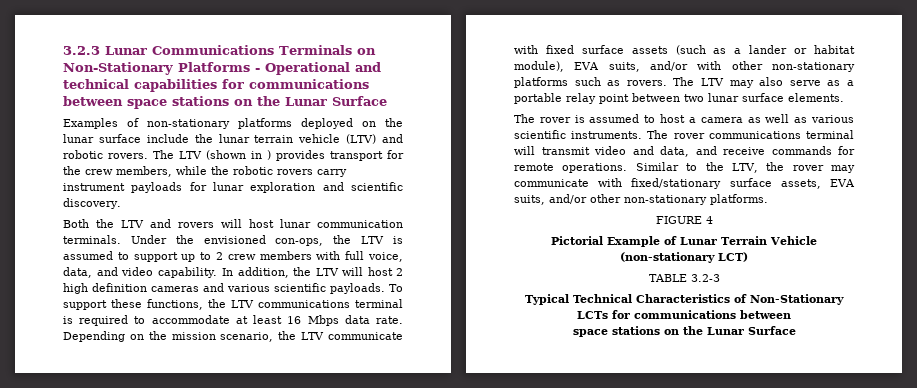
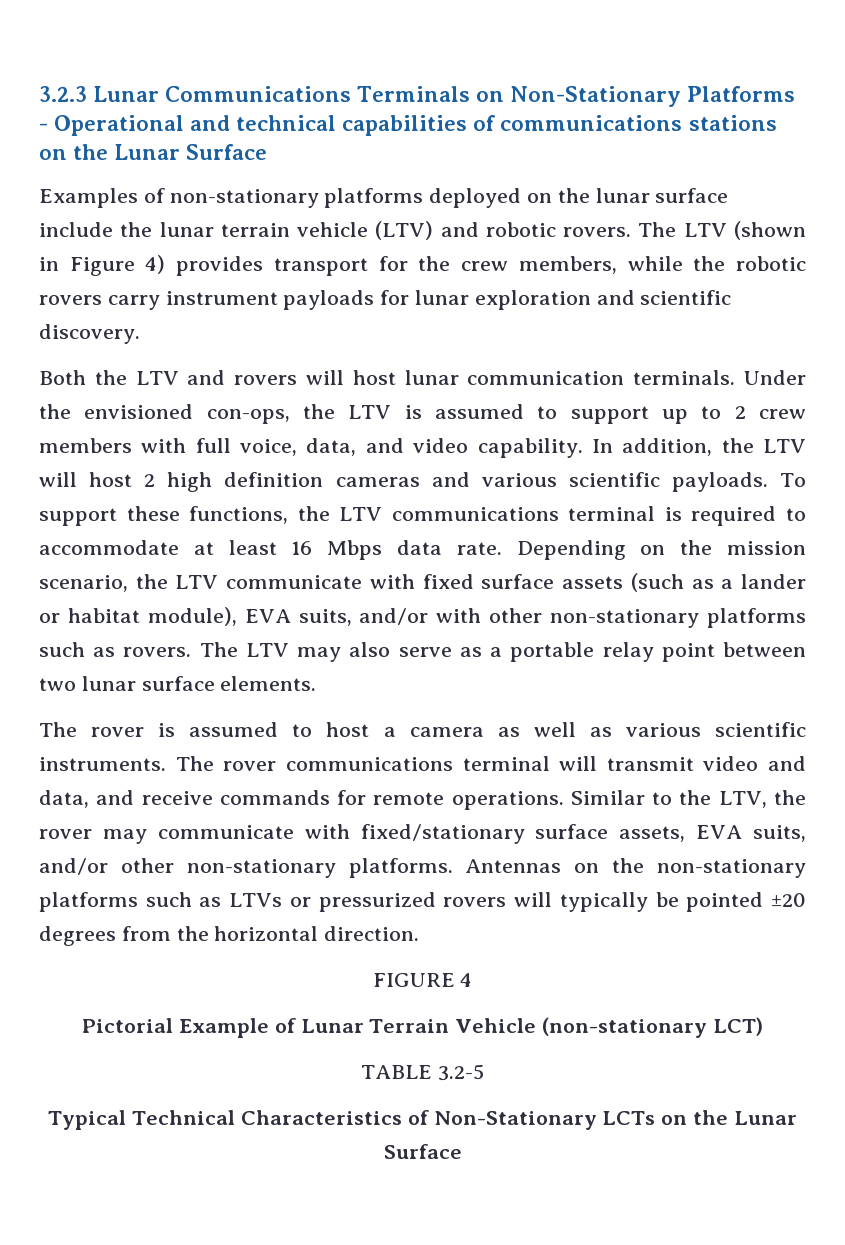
- 3.2.3 Lunar Communications Terminals on Non-Stationary Platforms - Operational and technical capabilities for communications between space stations on the Lunar Surface
+ 3.2.3 Lunar Communications Terminals on Non-Stationary Platforms - Operational and technical capabilities of communications stations on the Lunar Surface
- The LTV (shown in ) provides transport for the crew members, while the robotic rovers carry instrument payloads for lunar exploration and scientific discovery.
+ The LTV (shown in Figure 4) provides transport for the crew members, while the robotic rovers carry instrument payloads for lunar exploration and scientific discovery.
+ Antennas on the non-stationary platforms such as LTVs or pressurized rovers will typically be pointed ±20 degrees from the horizontal direction.
- TABLE 3.2-3
+ TABLE 3.2-5
- Typical Technical Characteristics of Non-Stationary LCTs for communications between
- space stations on the Lunar Surface
+ Typical Technical Characteristics of Non-Stationary LCTs on the Lunar Surface

